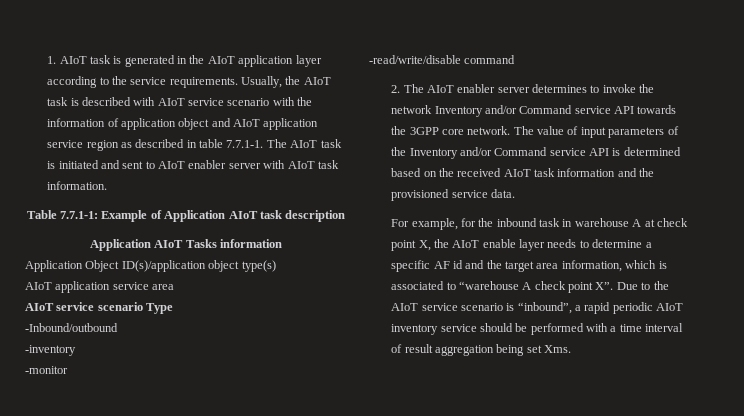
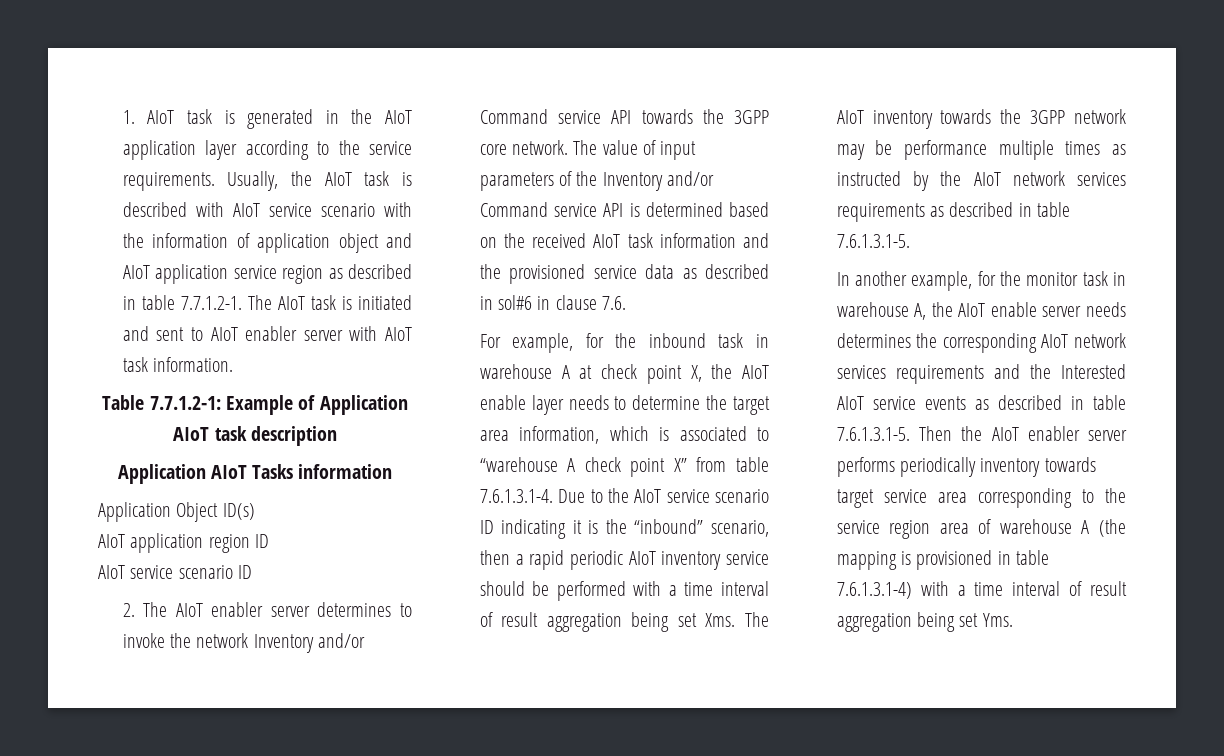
- Usually, the AIoT task is described with AIoT service scenario with the information of application object and AIoT application service region as described in table 7.7.1-1. The AIoT task is initiated and sent to AIoT enabler server with AIoT task information.
+ Usually, the AIoT task is described with AIoT service scenario with the information of application object and AIoT application service region as described in table 7.7.1.2-1. The AIoT task is initiated and sent to AIoT enabler server with AIoT task information.
- Table 7.7.1-1: Example of Application AIoT task description
+ Table 7.7.1.2-1: Example of Application AIoT task description
- Application Object ID(s)/application object type(s)
- AIoT application service area
- AIoT service scenario Type
- -Inbound/outbound
- -inventory
- -monitor
- -read/write/disable command
+ Application Object ID(s)
+ AIoT application region ID
+ AIoT service scenario ID
- The value of input parameters of the Inventory and/or Command service API is determined based on the received AIoT task information and the provisioned service data.
+ The value of input parameters of the Inventory and/or Command service API is determined based on the received AIoT task information and the provisioned service data as described in sol#6 in clause 7.6.
- For example, for the inbound task in warehouse A at check point X, the AIoT enable layer needs to determine a specific AF id and the target area information, which is associated to “warehouse A check point X”. Due to the AIoT service scenario is “inbound”, a rapid periodic AIoT inventory service should be performed with a time interval of result aggregation being set Xms.
+ For example, for the inbound task in warehouse A at check point X, the AIoT enable layer needs to determine the target area information, which is associated to “warehouse A check point X” from table 7.6.1.3.1-4. Due to the AIoT service scenario ID indicating it is the “inbound” scenario, then a rapid periodic AIoT inventory service should be performed with a time interval of result aggregation being set Xms. The AIoT inventory towards the 3GPP network may be performance multiple times as instructed by the AIoT network services requirements as described in table 7.6.1.3.1-5.
+ In another example, for the monitor task in warehouse A, the AIoT enable server needs determines the corresponding AIoT network services requirements and the Interested AIoT service events as described in table 7.6.1.3.1-5. Then the AIoT enabler server performs periodically inventory towards target service area corresponding to the service region area of warehouse A (the mapping is provisioned in table 7.6.1.3.1-4) with a time interval of result aggregation being set Yms.

